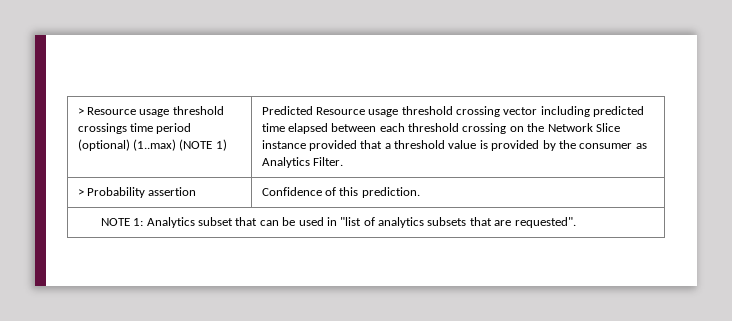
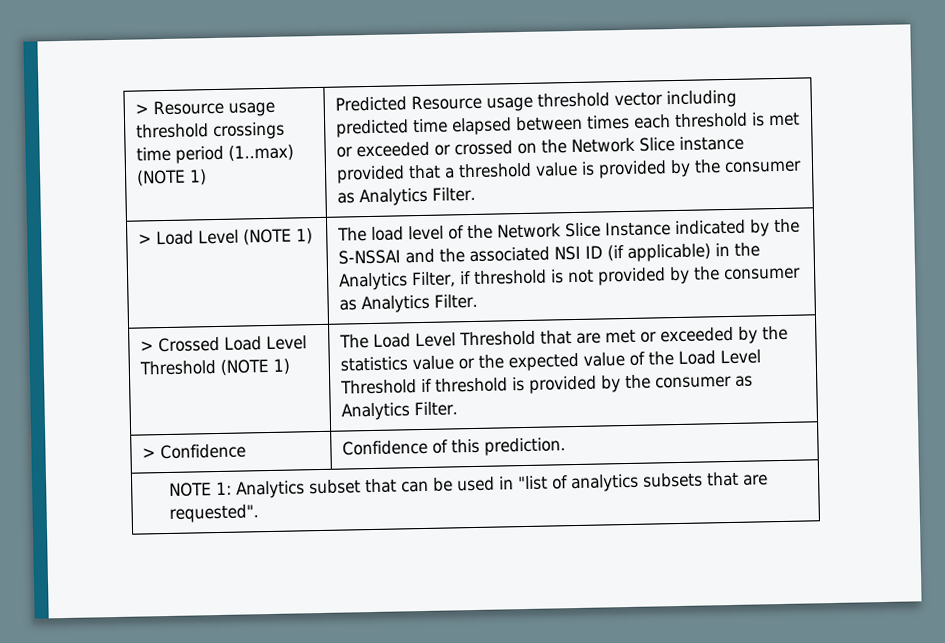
- > Resource usage threshold crossings time period (optional) (1..max) (NOTE 1)
+ > Resource usage threshold crossings time period (1..max) (NOTE 1)
- Predicted Resource usage threshold crossing vector including predicted time elapsed between each threshold crossing on the Network Slice instance provided that a threshold value is provided by the consumer as Analytics Filter.
+ Predicted Resource usage threshold vector including predicted time elapsed between times each threshold is met or exceeded or crossed on the Network Slice instance provided that a threshold value is provided by the consumer as Analytics Filter.
- > Probability assertion | Confidence of this prediction.
+ > Load Level (NOTE 1) | The load level of the Network Slice Instance indicated by the S-NSSAI and the associated NSI ID (if applicable) in the Analytics Filter, if threshold is not provided by the consumer as Analytics Filter.
+ > Crossed Load Level Threshold (NOTE 1) | The Load Level Threshold that are met or exceeded by the statistics value or the expected value of the Load Level Threshold if threshold is provided by the consumer as Analytics Filter.
+ > Confidence | Confidence of this prediction.

